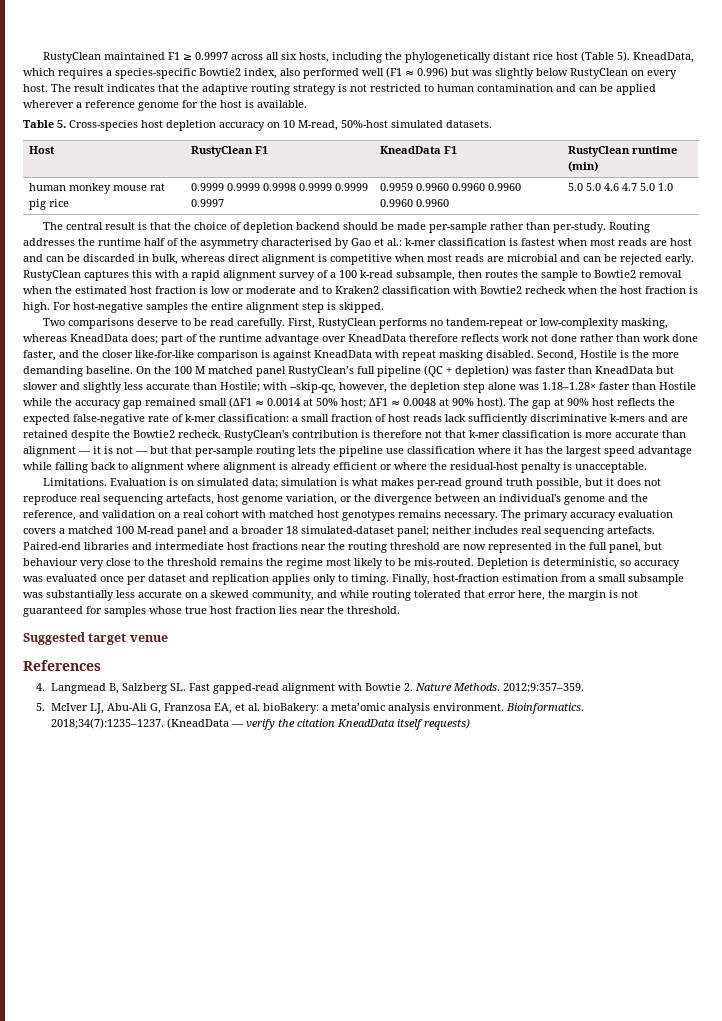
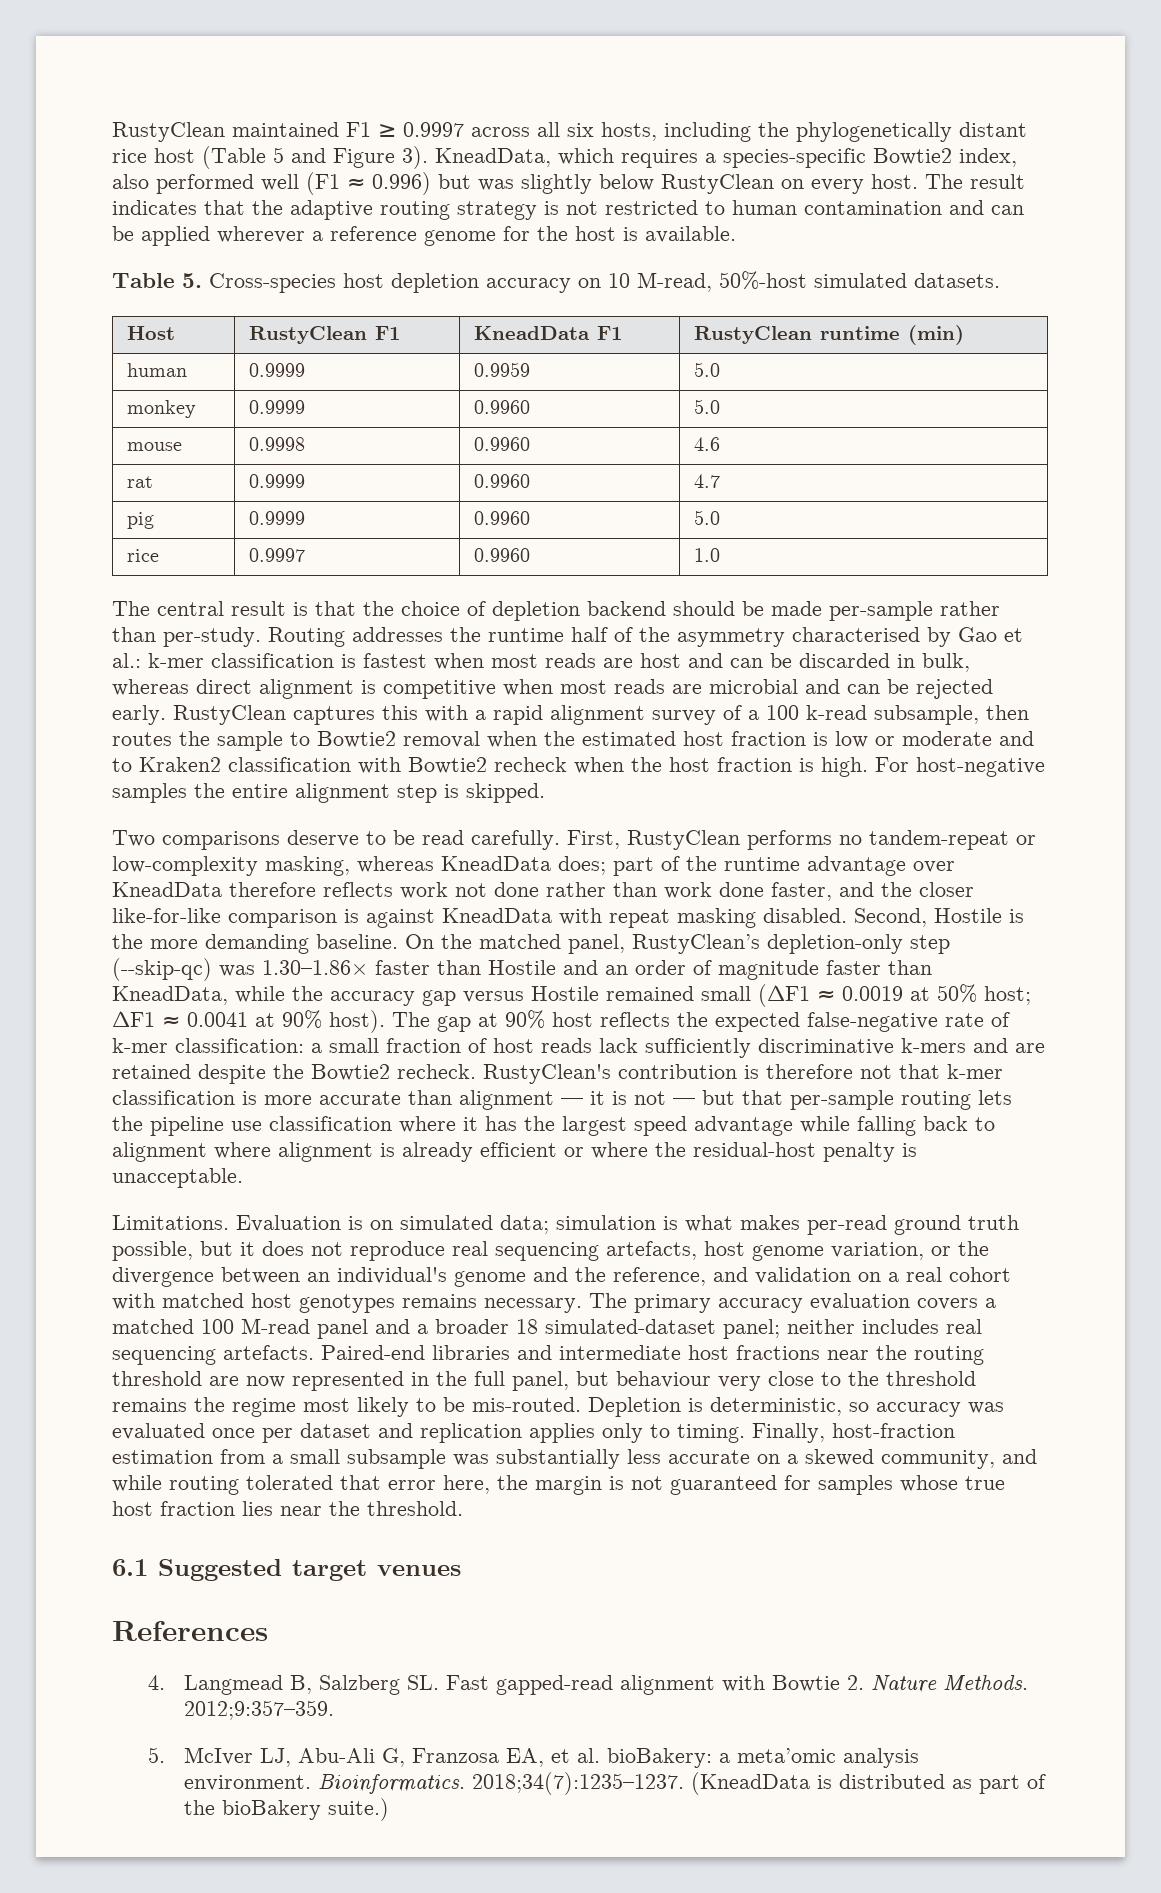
- RustyClean maintained F1 ≥ 0.9997 across all six hosts, including the phylogenetically distant rice host (Table 5).
+ RustyClean maintained F1 ≥ 0.9997 across all six hosts, including the phylogenetically distant rice host (Table 5 and Figure 3).
- human monkey mouse rat pig rice | 0.9999 0.9999 0.9998 0.9999 0.9999 0.9997 | 0.9959 0.9960 0.9960 0.9960 0.9960 0.9960 | 5.0 5.0 4.6 4.7 5.0 1.0
+ human | 0.9999 | 0.9959 | 5.0
+ monkey | 0.9999 | 0.9960 | 5.0
+ mouse | 0.9998 | 0.9960 | 4.6
+ rat | 0.9999 | 0.9960 | 4.7
+ pig | 0.9999 | 0.9960 | 5.0
+ rice | 0.9997 | 0.9960 | 1.0
- On the 100 M matched panel RustyClean’s full pipeline (QC + depletion) was faster than KneadData but slower and slightly less accurate than Hostile; with --skip-qc, however, the depletion step alone was 1.18–1.28× faster than Hostile while the accuracy gap remained small (ΔF1 ≈ 0.0014 at 50% host; ΔF1 ≈ 0.0048 at 90% host).
+ On the matched panel, RustyClean’s depletion-only step (--skip-qc) was 1.30–1.86× faster than Hostile and an order of magnitude faster than KneadData, while the accuracy gap versus Hostile remained small (ΔF1 ≈ 0.0019 at 50% host; ΔF1 ≈ 0.0041 at 90% host).
- Suggested target venue
+ 6.1 Suggested target venues
- (KneadData — verify the citation KneadData itself requests)
+ (KneadData is distributed as part of the bioBakery suite.)

